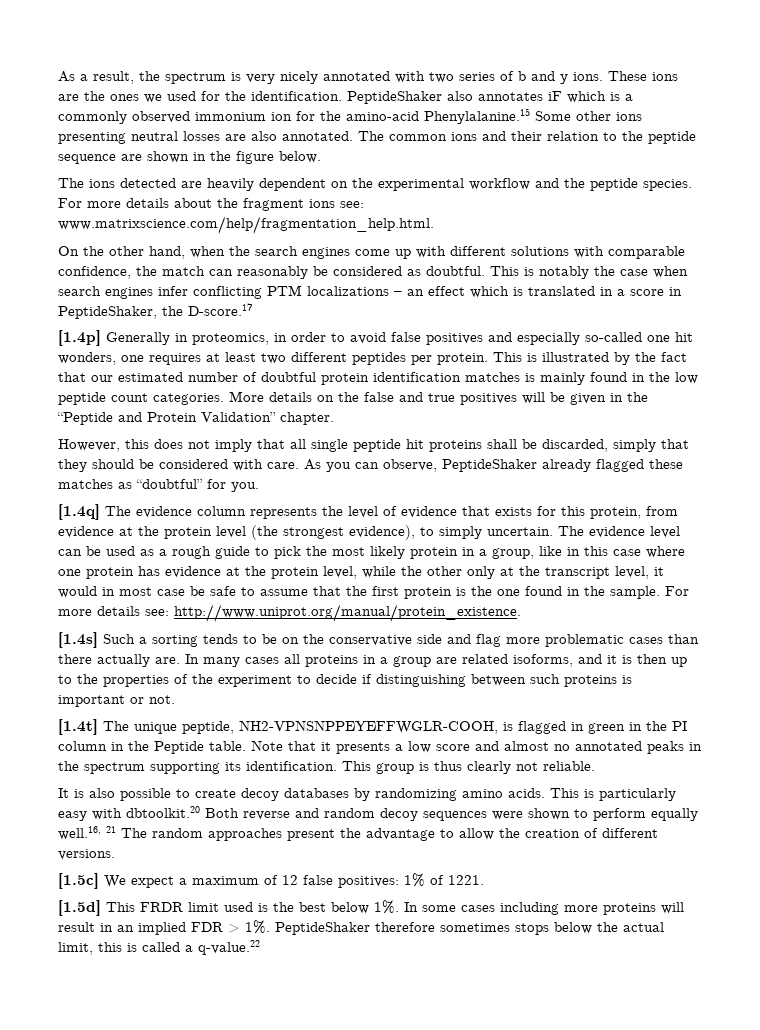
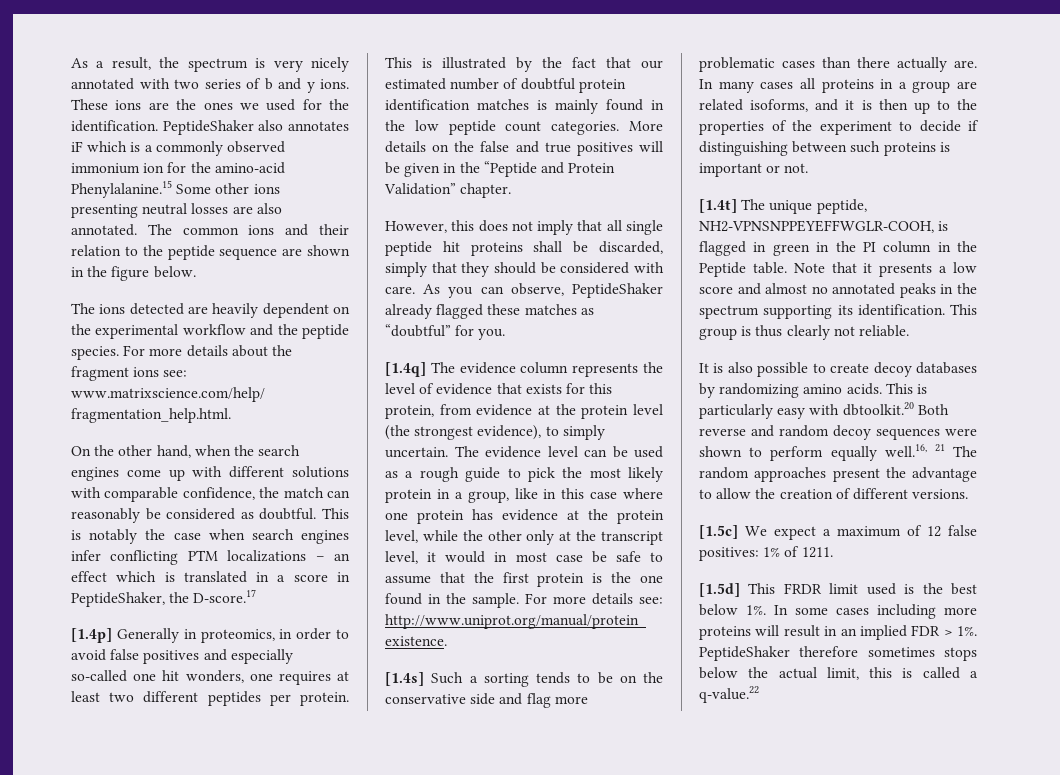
- [1.5c] We expect a maximum of 12 false positives: 1% of 1221.
+ [1.5c] We expect a maximum of 12 false positives: 1% of 1211.

